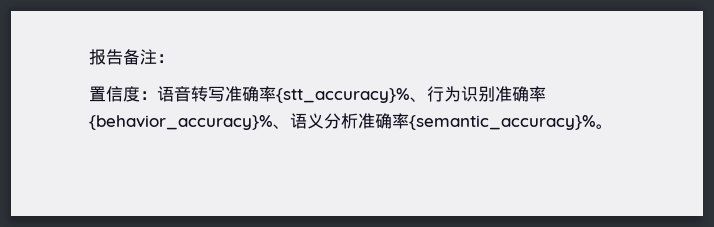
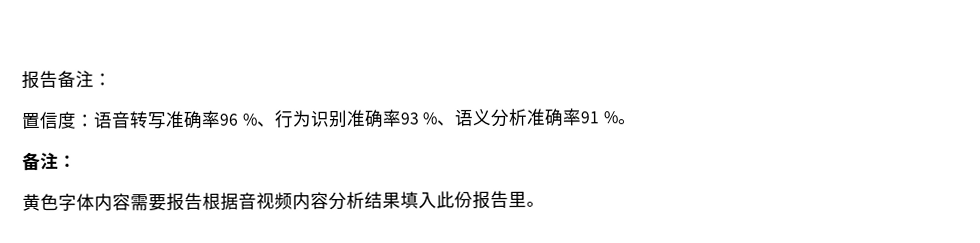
- 置信度：语音转写准确率{stt_accuracy}%、行为识别准确率{behavior_accuracy}%、语义分析准确率{semantic_accuracy}%。
+ 置信度：语音转写准确率96 %、行为识别准确率93 %、语义分析准确率91 %。
+ 备注：
+ 黄色字体内容需要报告根据音视频内容分析结果填入此份报告里。

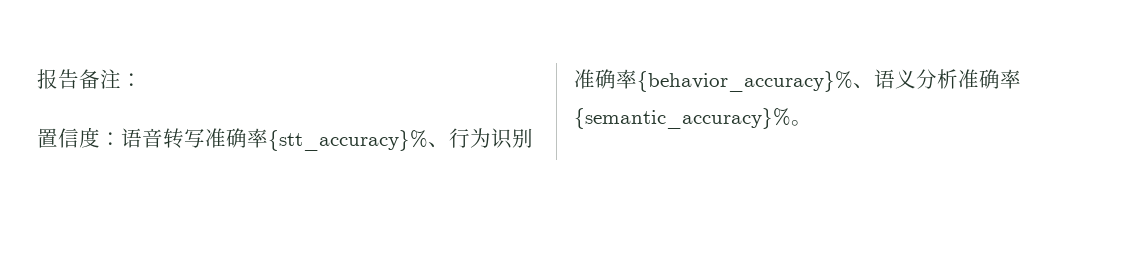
- 置信度：语音转写准确率96 %、行为识别准确率93 %、语义分析准确率91 %。
- 备注：
- 黄色字体内容需要报告根据音视频内容分析结果填入此份报告里。
+ 置信度：语音转写准确率{stt_accuracy}%、行为识别准确率{behavior_accuracy}%、语义分析准确率{semantic_accuracy}%。

